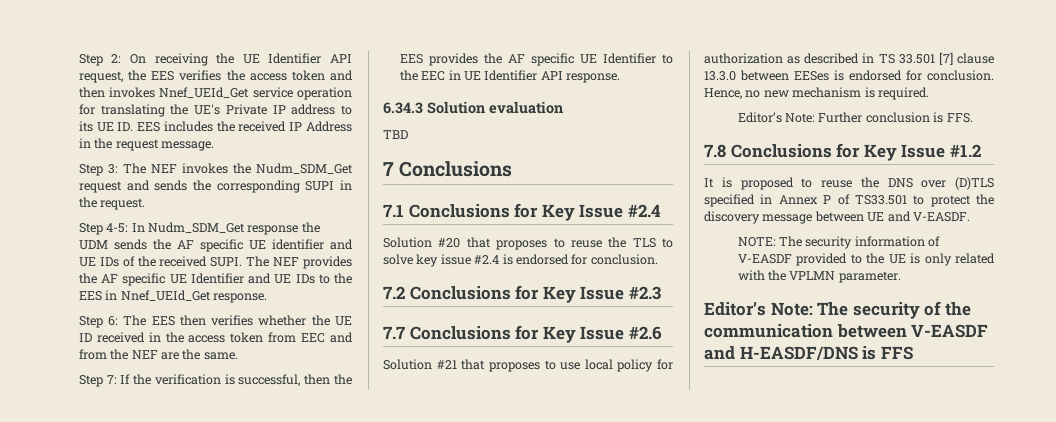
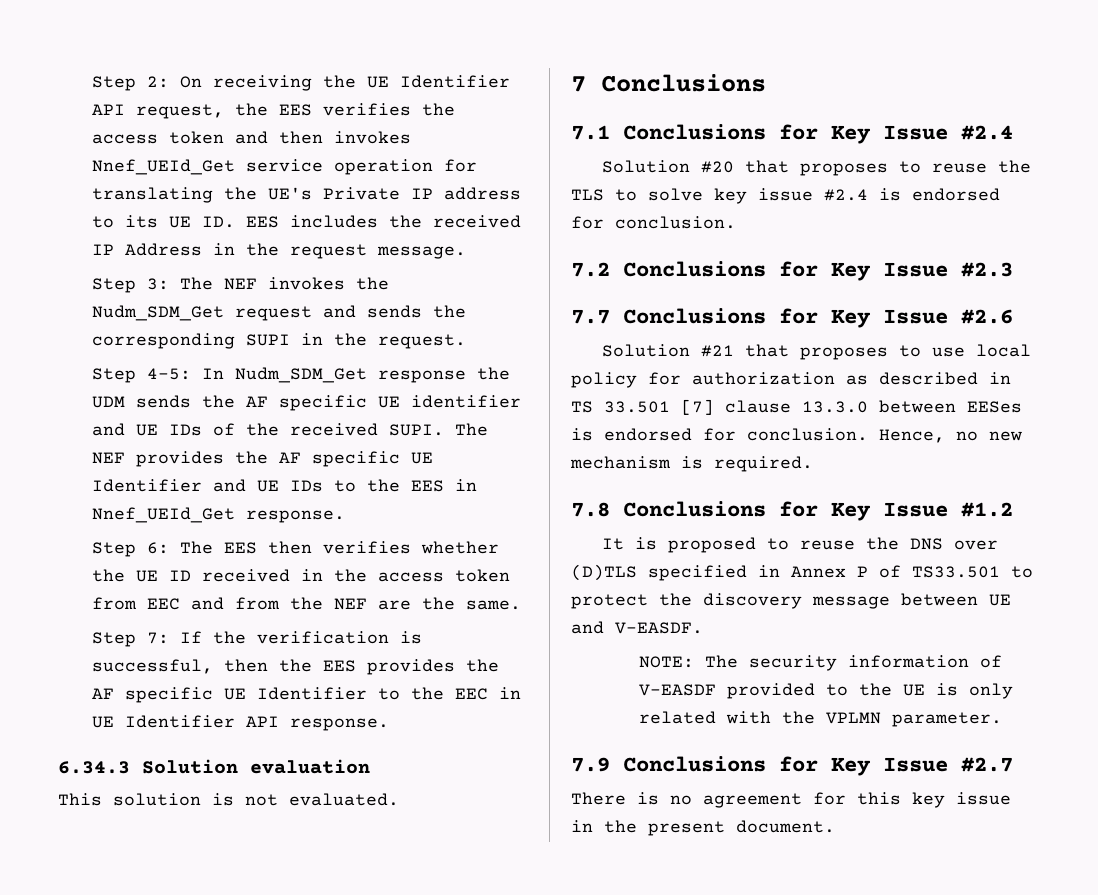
- TBD
+ This solution is not evaluated.
- Editor’s Note: Further conclusion is FFS.
- Editor’s Note: The security of the communication between V-EASDF and H-EASDF/DNS is FFS
+ 7.9 Conclusions for Key Issue #2.7
+ There is no agreement for this key issue in the present document.

